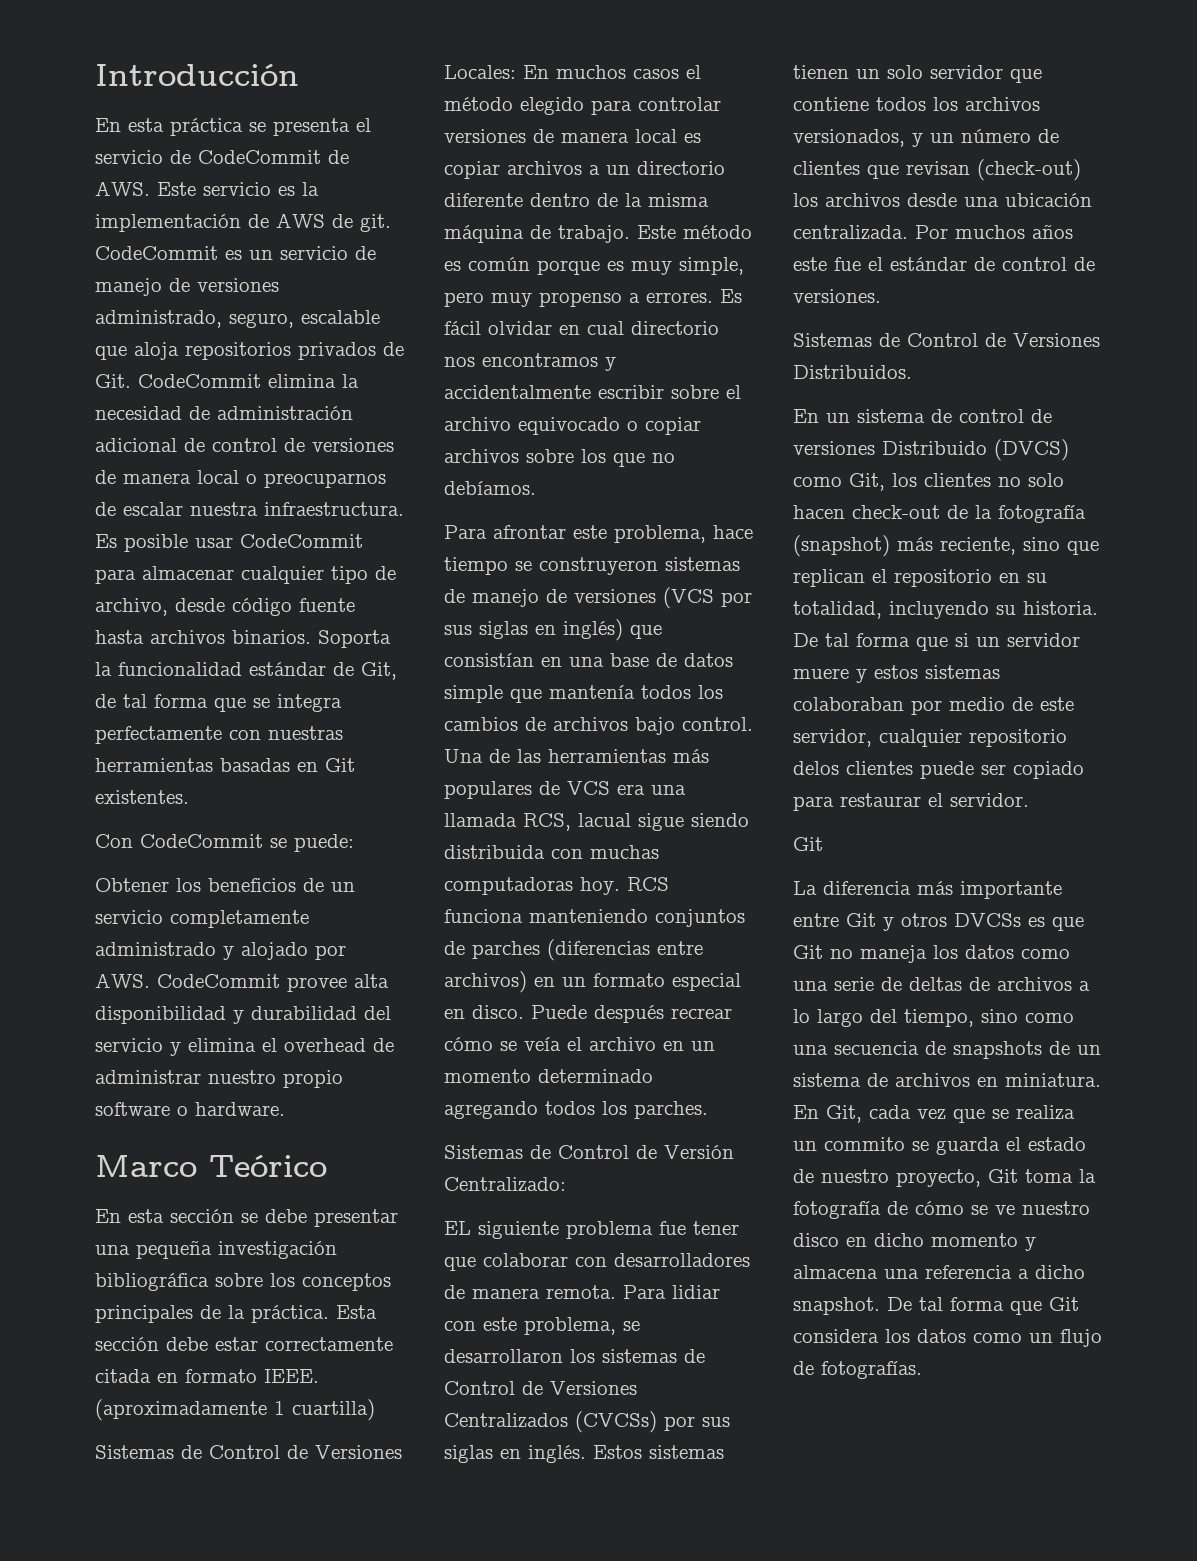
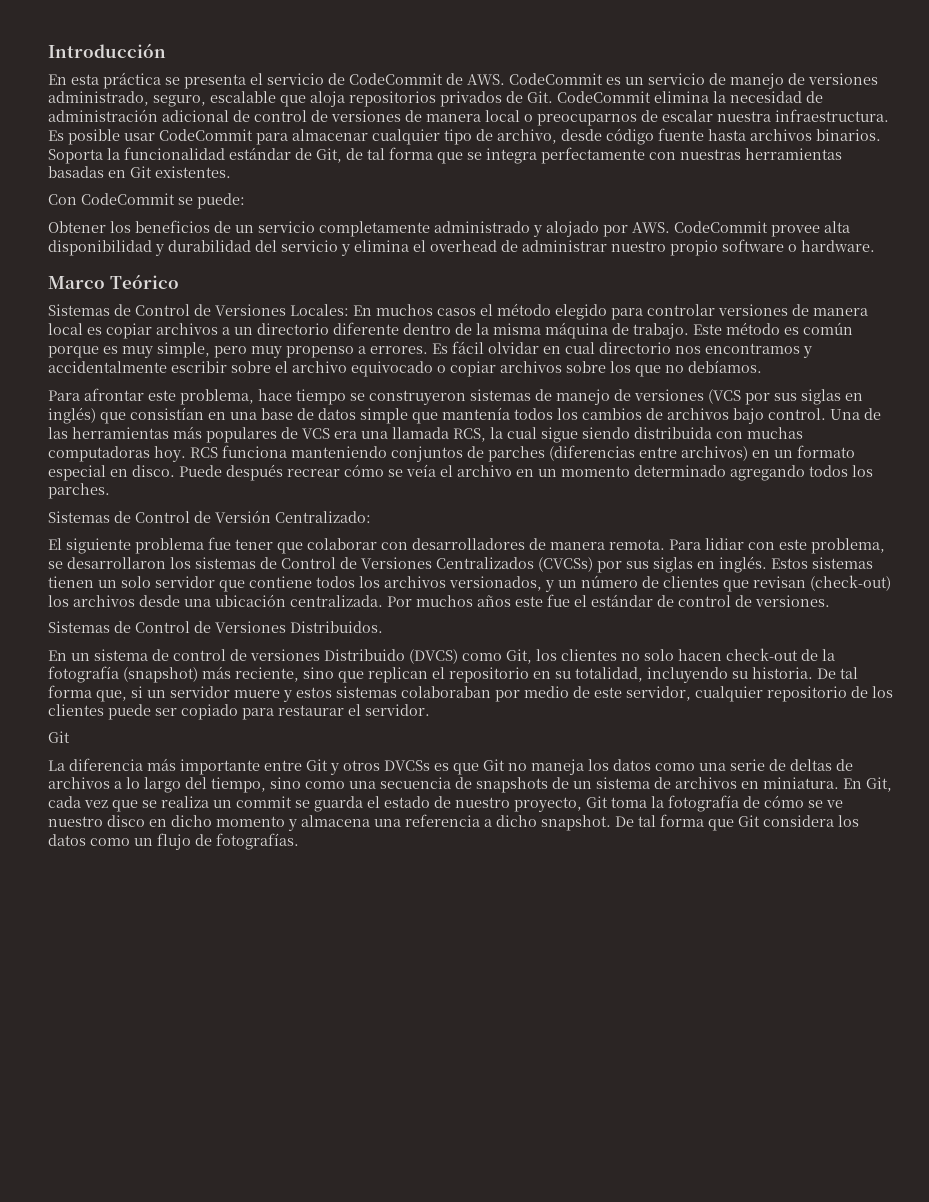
- En esta práctica se presenta el servicio de CodeCommit de AWS. Este servicio es la implementación de AWS de git. CodeCommit es un servicio de manejo de versiones administrado, seguro, escalable que aloja repositorios privados de Git. CodeCommit elimina la necesidad de administración adicional de control de versiones de manera local o preocuparnos de escalar nuestra infraestructura.
+ En esta práctica se presenta el servicio de CodeCommit de AWS. CodeCommit es un servicio de manejo de versiones administrado, seguro, escalable que aloja repositorios privados de Git. CodeCommit elimina la necesidad de administración adicional de control de versiones de manera local o preocuparnos de escalar nuestra infraestructura.
- En esta sección se debe presentar una pequeña investigación bibliográfica sobre los conceptos principales de la práctica. Esta sección debe estar correctamente citada en formato IEEE. (aproximadamente 1 cuartilla)
- Una de las herramientas más populares de VCS era una llamada RCS, lacual sigue siendo distribuida con muchas computadoras hoy.
+ Una de las herramientas más populares de VCS era una llamada RCS, la cual sigue siendo distribuida con muchas computadoras hoy.
- EL siguiente problema fue tener que colaborar con desarrolladores de manera remota.
+ El siguiente problema fue tener que colaborar con desarrolladores de manera remota.
- De tal forma que si un servidor muere y estos sistemas colaboraban por medio de este servidor, cualquier repositorio delos clientes puede ser copiado para restaurar el servidor.
+ De tal forma que, si un servidor muere y estos sistemas colaboraban por medio de este servidor, cualquier repositorio de los clientes puede ser copiado para restaurar el servidor.
- En Git, cada vez que se realiza un commito se guarda el estado de nuestro proyecto, Git toma la fotografía de cómo se ve nuestro disco en dicho momento y almacena una referencia a dicho snapshot.
+ En Git, cada vez que se realiza un commit se guarda el estado de nuestro proyecto, Git toma la fotografía de cómo se ve nuestro disco en dicho momento y almacena una referencia a dicho snapshot.

